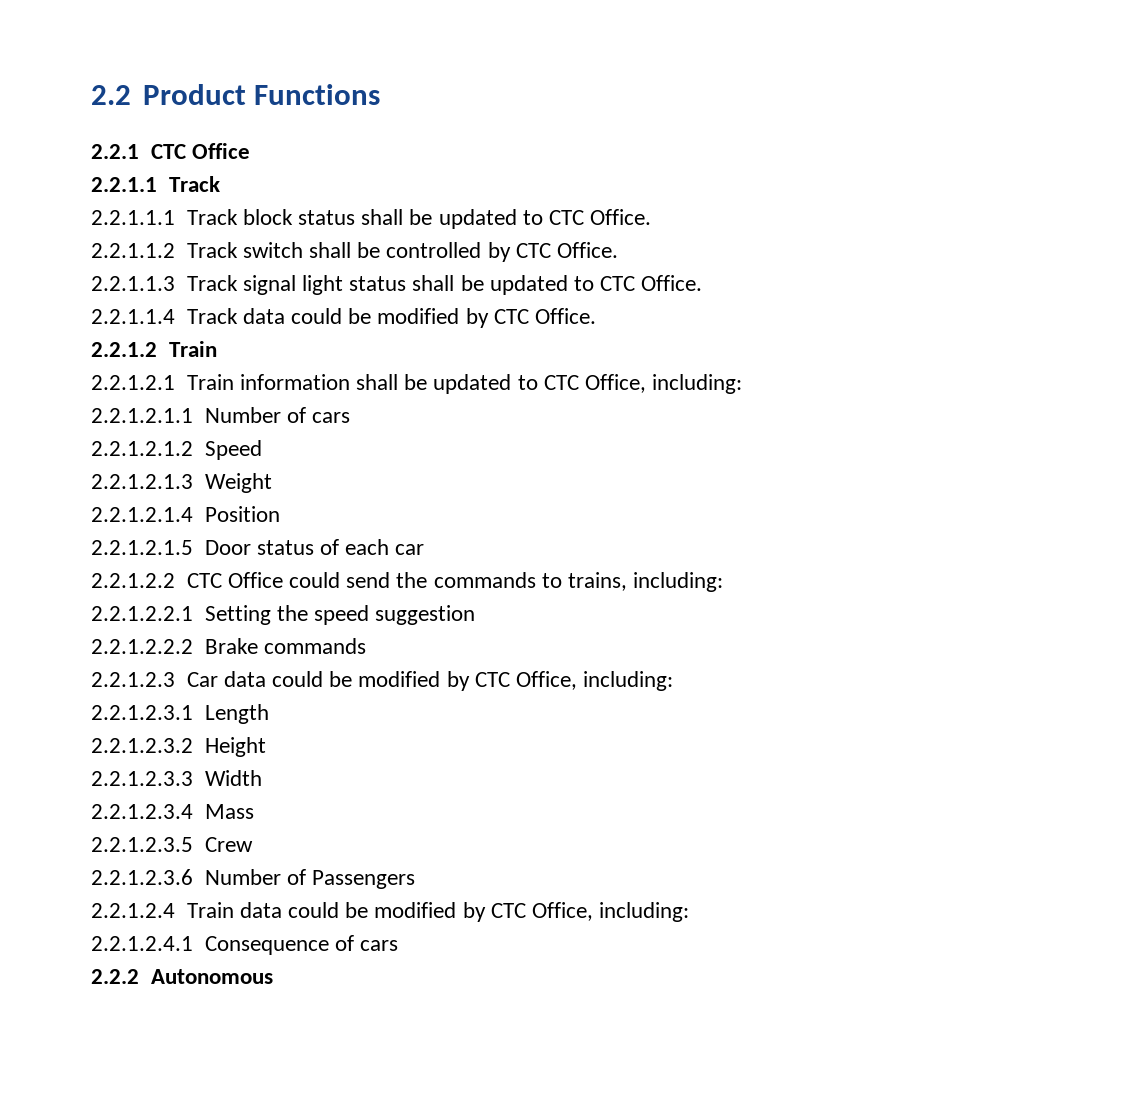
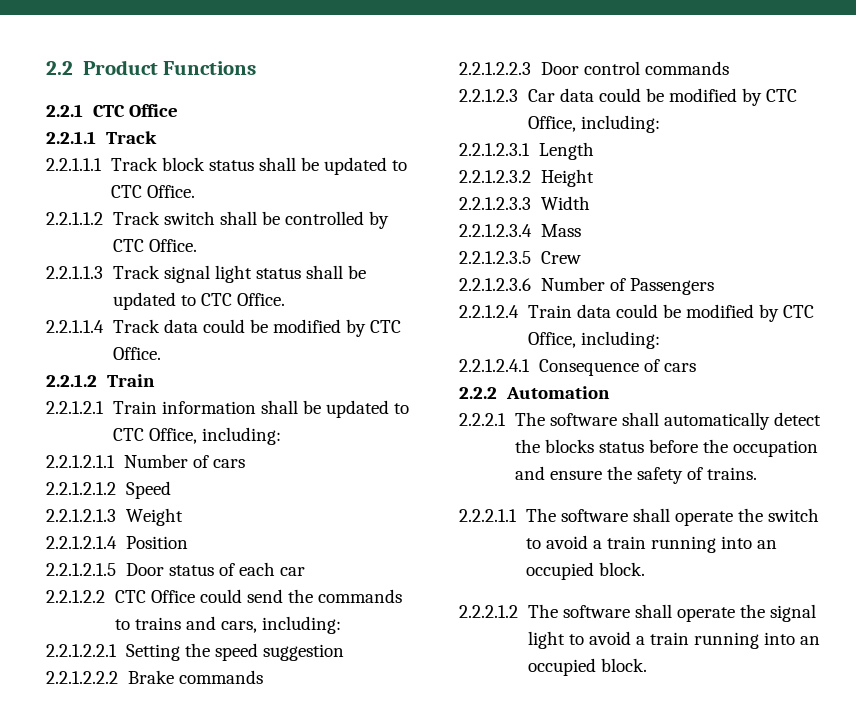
- 2.2.1.2.2 CTC Office could send the commands to trains, including:
+ 2.2.1.2.2 CTC Office could send the commands to trains and cars, including:
+ 2.2.1.2.2.3 Door control commands
- 2.2.2 Autonomous
+ 2.2.2 Automation
+ 2.2.2.1 The software shall automatically detect the blocks status before the occupation and ensure the safety of trains.
+ 2.2.2.1.1 The software shall operate the switch to avoid a train running into an occupied block.
+ 2.2.2.1.2 The software shall operate the signal light to avoid a train running into an occupied block.

